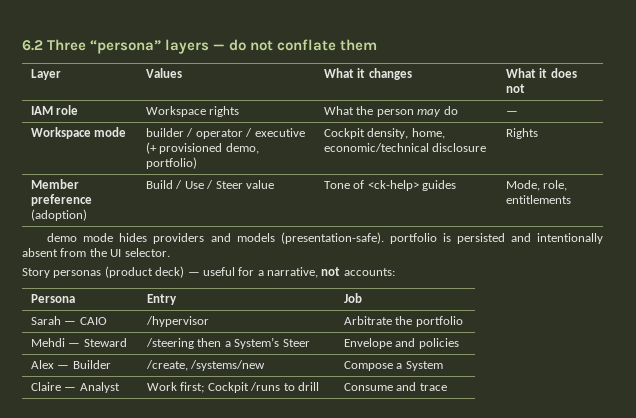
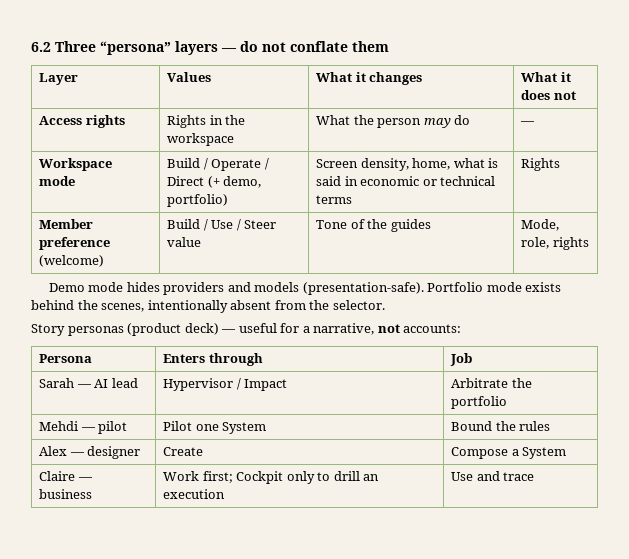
- IAM role | Workspace rights | What the person may do | —
+ Access rights | Rights in the workspace | What the person may do | —
- Workspace mode | builder / operator / executive (+ provisioned demo, portfolio) | Cockpit density, home, economic/technical disclosure | Rights
+ Workspace mode | Build / Operate / Direct (+ demo, portfolio) | Screen density, home, what is said in economic or technical terms | Rights
- Member preference (adoption) | Build / Use / Steer value | Tone of <ck-help> guides | Mode, role, entitlements
- demo mode hides providers and models (presentation-safe). portfolio is persisted and intentionally absent from the UI selector.
+ Member preference (welcome) | Build / Use / Steer value | Tone of the guides | Mode, role, rights
+ Demo mode hides providers and models (presentation-safe). Portfolio mode exists behind the scenes, intentionally absent from the selector.
- Persona | Entry | Job
+ Persona | Enters through | Job
- Sarah — CAIO | /hypervisor | Arbitrate the portfolio
+ Sarah — AI lead | Hypervisor / Impact | Arbitrate the portfolio
- Mehdi — Steward | /steering then a System’s Steer | Envelope and policies
+ Mehdi — pilot | Pilot one System | Bound the rules
- Alex — Builder | /create, /systems/new | Compose a System
+ Alex — designer | Create | Compose a System
- Claire — Analyst | Work first; Cockpit /runs to drill | Consume and trace
+ Claire — business | Work first; Cockpit only to drill an execution | Use and trace

